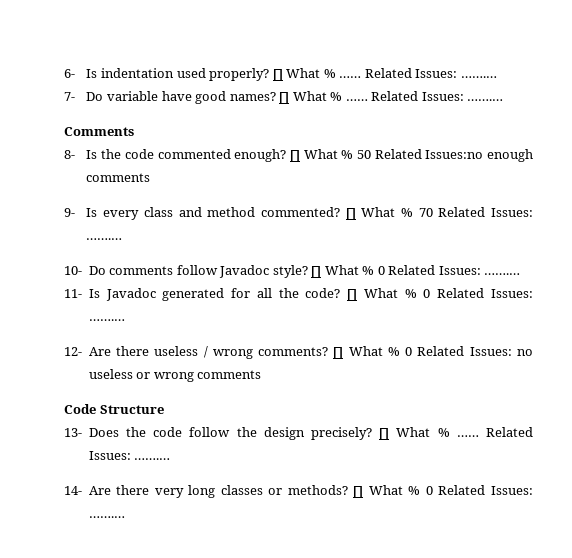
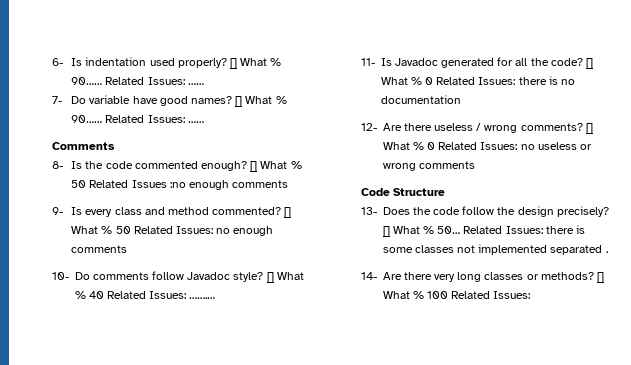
- 6- Is indentation used properly? ∏ What % …… Related Issues: …….…
+ 6- Is indentation used properly? ∏ What % 90…… Related Issues: ……
- 7- Do variable have good names? ∏ What % …… Related Issues: …….…
+ 7- Do variable have good names? ∏ What % 90…… Related Issues: ……
- ∏ What % 50 Related Issues:no enough comments
+ ∏ What % 50 Related Issues :no enough comments
- ∏ What % 70 Related Issues: …….…
+ ∏ What % 50 Related Issues: no enough comments
- 10- Do comments follow Javadoc style? ∏ What % 0 Related Issues: …….…
+ 10- Do comments follow Javadoc style? ∏ What % 40 Related Issues: …….…
- 11- Is Javadoc generated for all the code? ∏ What % 0 Related Issues: …….…
+ 11- Is Javadoc generated for all the code? ∏ What % 0 Related Issues: there is no documentation
- 13- Does the code follow the design precisely? ∏ What % …… Related Issues: …….…
+ 13- Does the code follow the design precisely? ∏ What % 50… Related Issues: there is some classes not implemented separated .
- 14- Are there very long classes or methods? ∏ What % 0 Related Issues: …….…
+ 14- Are there very long classes or methods? ∏ What % 100 Related Issues:

